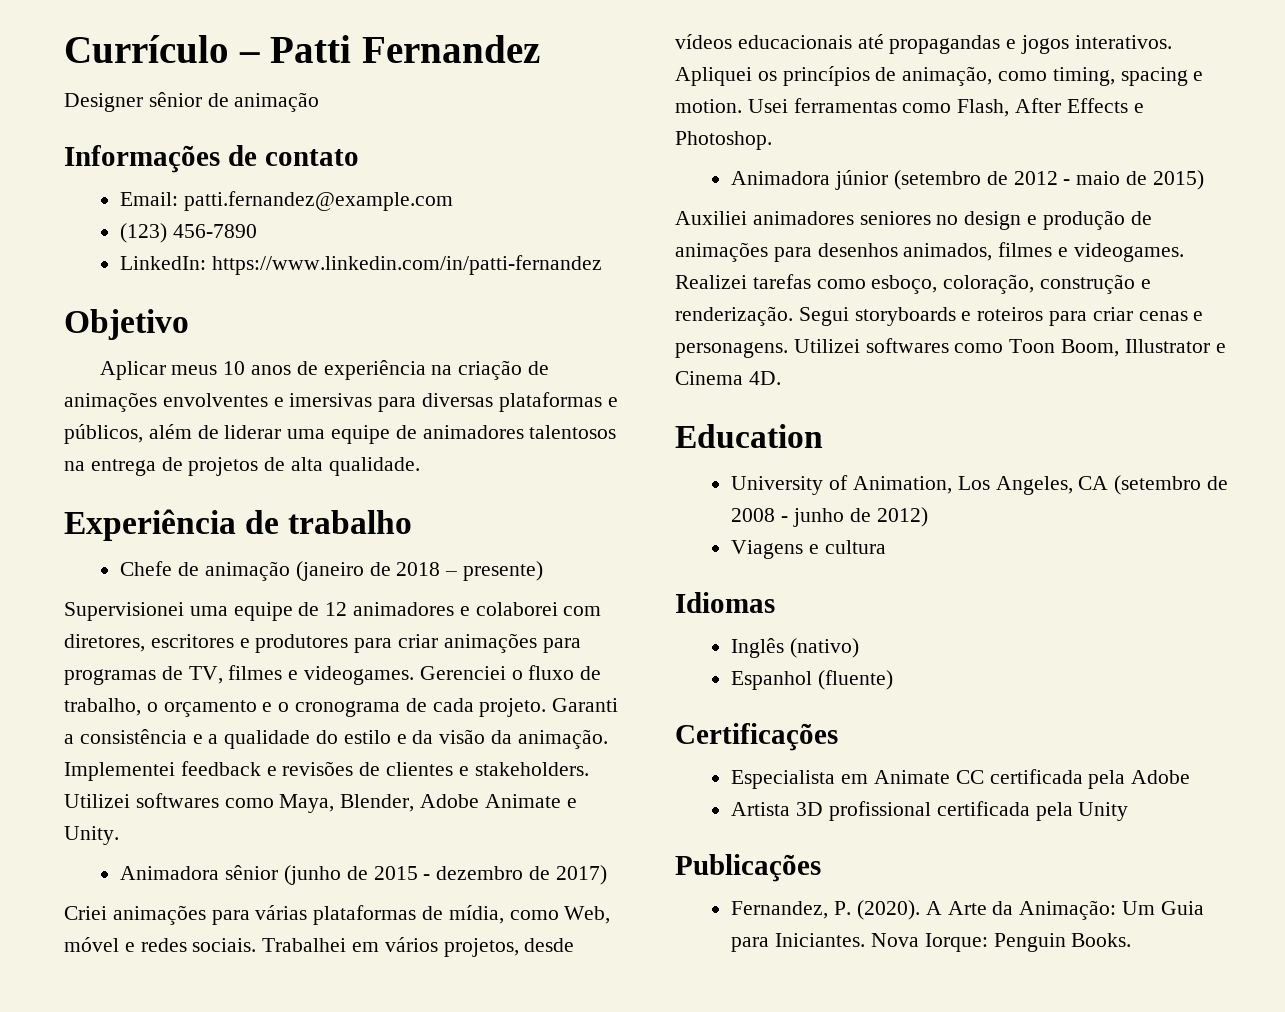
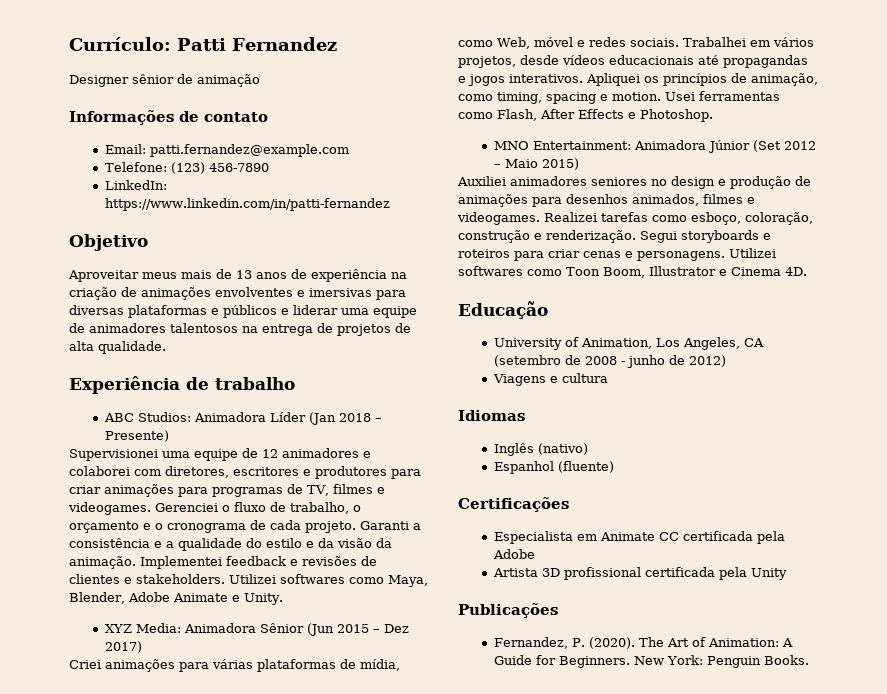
- Currículo – Patti Fernandez
+ Currículo: Patti Fernandez
- (123) 456-7890
+ Telefone: (123) 456-7890
- Aplicar meus 10 anos de experiência na criação de animações envolventes e imersivas para diversas plataformas e públicos, além de liderar uma equipe de animadores talentosos na entrega de projetos de alta qualidade.
+ Aproveitar meus mais de 13 anos de experiência na criação de animações envolventes e imersivas para diversas plataformas e públicos e liderar uma equipe de animadores talentosos na entrega de projetos de alta qualidade.
- Chefe de animação (janeiro de 2018 – presente)
+ ABC Studios: Animadora Líder (Jan 2018 – Presente)
- Animadora sênior (junho de 2015 - dezembro de 2017)
+ XYZ Media: Animadora Sênior (Jun 2015 – Dez 2017)
- Animadora júnior (setembro de 2012 - maio de 2015)
+ MNO Entertainment: Animadora Júnior (Set 2012 – Maio 2015)
- Education
+ Educação
- A Arte da Animação: Um Guia para Iniciantes. Nova Iorque: Penguin Books.
+ The Art of Animation: A Guide for Beginners. New York: Penguin Books.

